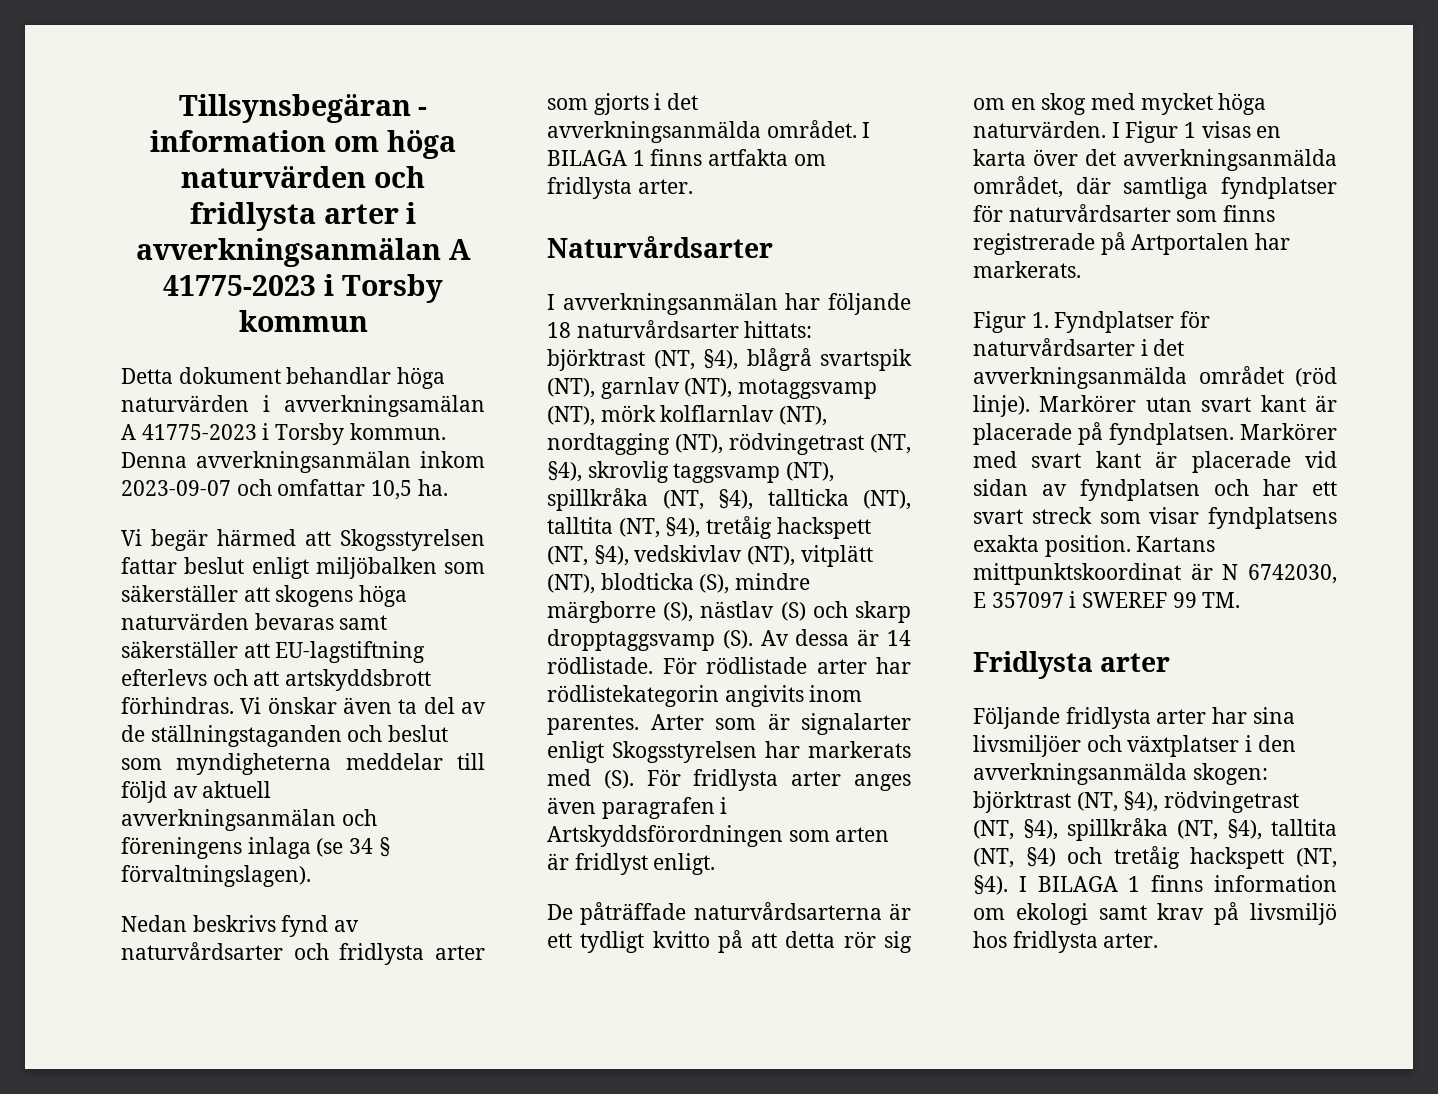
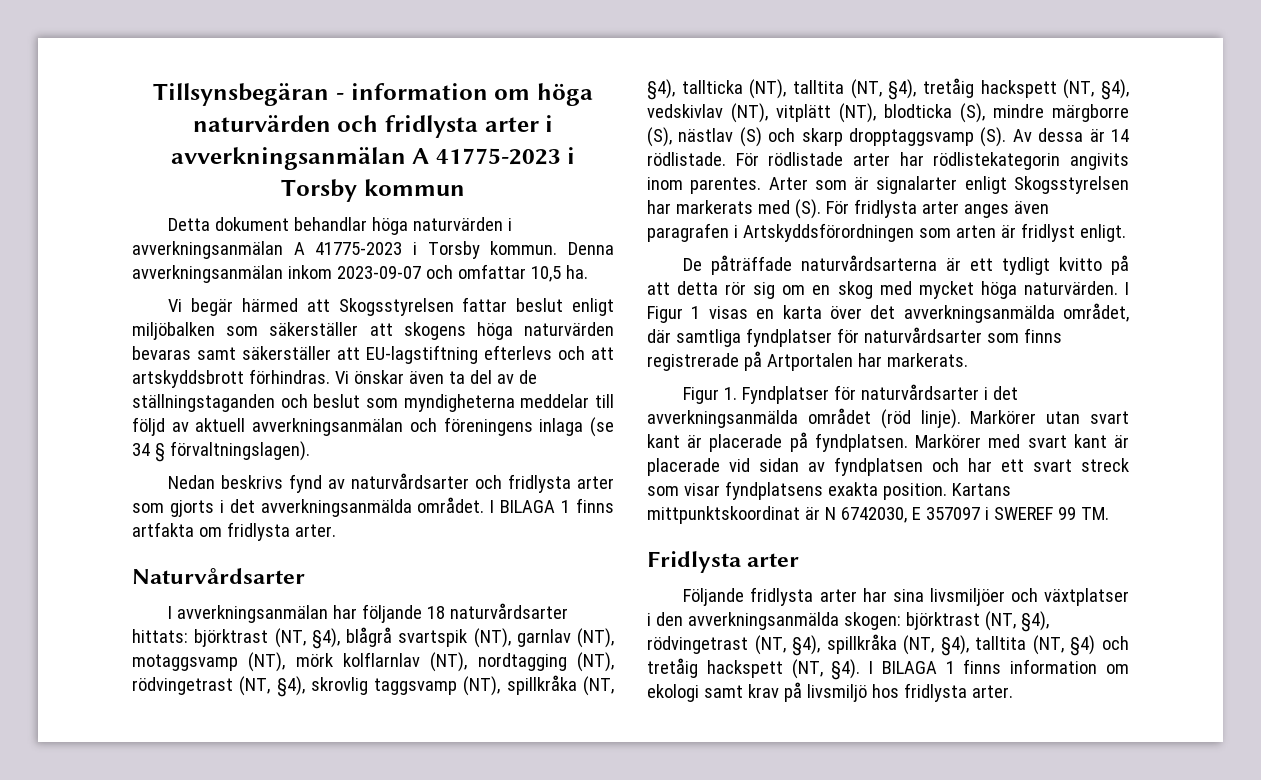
- Detta dokument behandlar höga naturvärden i avverkningsamälan A 41775-2023 i Torsby kommun.
+ Detta dokument behandlar höga naturvärden i avverkningsanmälan A 41775-2023 i Torsby kommun.

